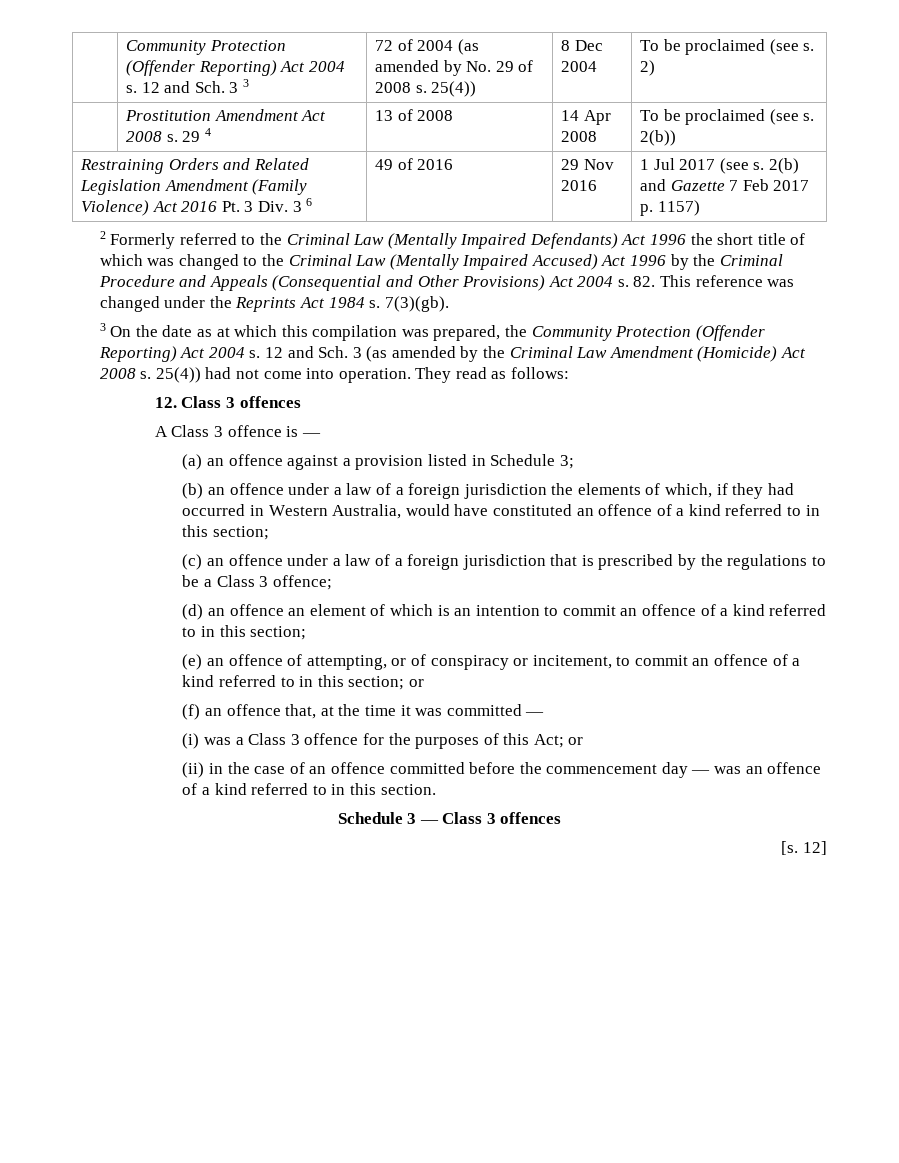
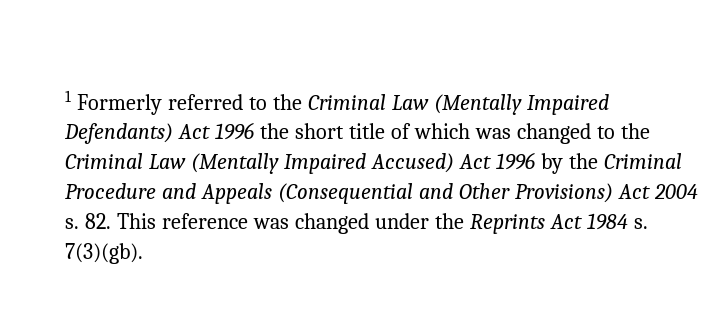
- | Community Protection (Offender Reporting) Act 2004 s. 12 and Sch. 3 3 | 72 of 2004 (as amended by No. 29 of 2008 s. 25(4)) | 8 Dec 2004 | To be proclaimed (see s. 2)
- | Prostitution Amendment Act 2008 s. 29 4 | 13 of 2008 | 14 Apr 2008 | To be proclaimed (see s. 2(b))
- Restraining Orders and Related Legislation Amendment (Family Violence) Act 2016 Pt. 3 Div. 3 6 | 49 of 2016 | 29 Nov 2016 | 1 Jul 2017 (see s. 2(b) and Gazette 7 Feb 2017 p. 1157)
- 2 Formerly referred to the Criminal Law (Mentally Impaired Defendants) Act 1996 the short title of which was changed to the Criminal Law (Mentally Impaired Accused) Act 1996 by the Criminal Procedure and Appeals (Consequential and Other Provisions) Act 2004 s.
+ 1 Formerly referred to the Criminal Law (Mentally Impaired Defendants) Act 1996 the short title of which was changed to the Criminal Law (Mentally Impaired Accused) Act 1996 by the Criminal Procedure and Appeals (Consequential and Other Provisions) Act 2004 s.
- 3 On the date as at which this compilation was prepared, the Community Protection (Offender Reporting) Act 2004 s. 12 and Sch. 3 (as amended by the Criminal Law Amendment (Homicide) Act 2008 s. 25(4)) had not come into operation. They read as follows:
- 12. Class 3 offences
- A Class 3 offence is —
- (a) an offence against a provision listed in Schedule 3;
- (b) an offence under a law of a foreign jurisdiction the elements of which, if they had occurred in Western Australia, would have constituted an offence of a kind referred to in this section;
- (c) an offence under a law of a foreign jurisdiction that is prescribed by the regulations to be a Class 3 offence;
- (d) an offence an element of which is an intention to commit an offence of a kind referred to in this section;
- (e) an offence of attempting, or of conspiracy or incitement, to commit an offence of a kind referred to in this section; or
- (f) an offence that, at the time it was committed —
- (i) was a Class 3 offence for the purposes of this Act; or
- (ii) in the case of an offence committed before the commencement day — was an offence of a kind referred to in this section.
- Schedule 3 — Class 3 offences
- [s. 12]

